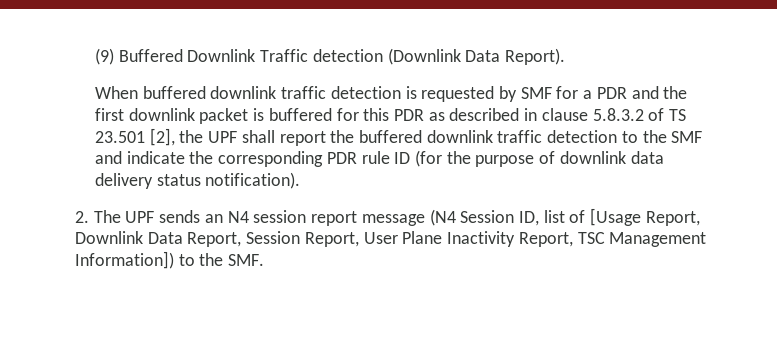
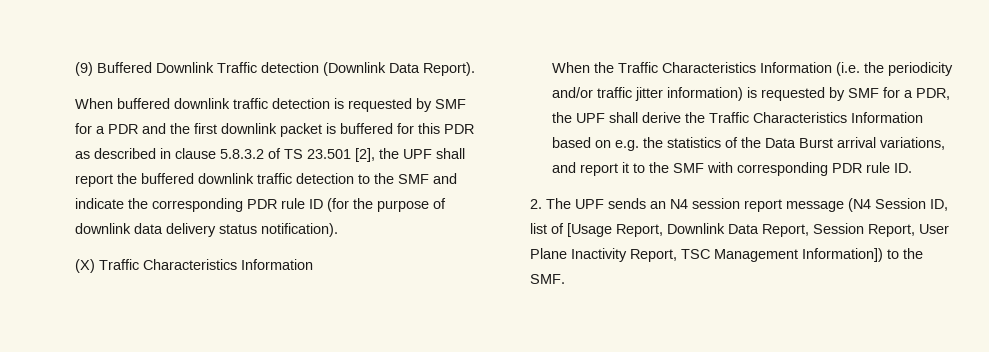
+ (X) Traffic Characteristics Information
+ When the Traffic Characteristics Information (i.e. the periodicity and/or traffic jitter information) is requested by SMF for a PDR, the UPF shall derive the Traffic Characteristics Information based on e.g. the statistics of the Data Burst arrival variations, and report it to the SMF with corresponding PDR rule ID.

